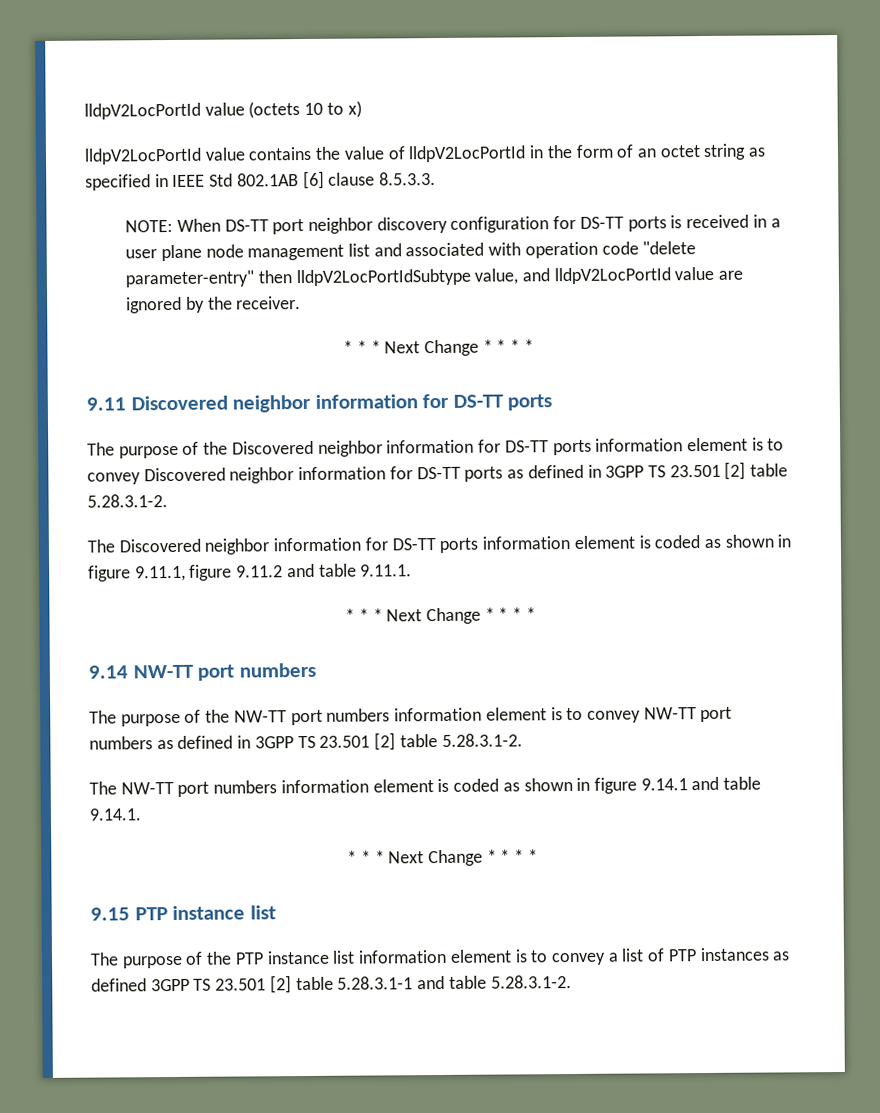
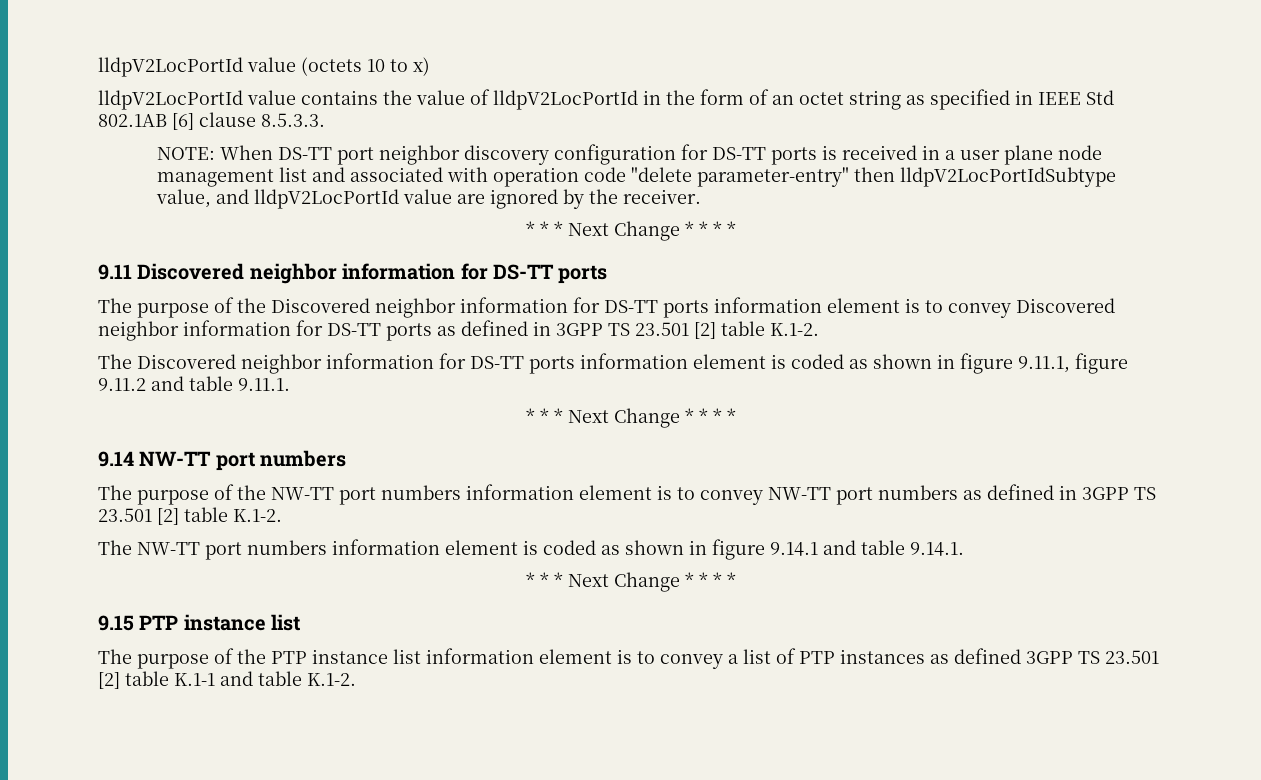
- The purpose of the Discovered neighbor information for DS-TT ports information element is to convey Discovered neighbor information for DS-TT ports as defined in 3GPP TS 23.501 [2] table 5.28.3.1-2.
+ The purpose of the Discovered neighbor information for DS-TT ports information element is to convey Discovered neighbor information for DS-TT ports as defined in 3GPP TS 23.501 [2] table K.1-2.
- The purpose of the NW-TT port numbers information element is to convey NW-TT port numbers as defined in 3GPP TS 23.501 [2] table 5.28.3.1-2.
+ The purpose of the NW-TT port numbers information element is to convey NW-TT port numbers as defined in 3GPP TS 23.501 [2] table K.1-2.
- The purpose of the PTP instance list information element is to convey a list of PTP instances as defined 3GPP TS 23.501 [2] table 5.28.3.1-1 and table 5.28.3.1-2.
+ The purpose of the PTP instance list information element is to convey a list of PTP instances as defined 3GPP TS 23.501 [2] table K.1-1 and table K.1-2.

